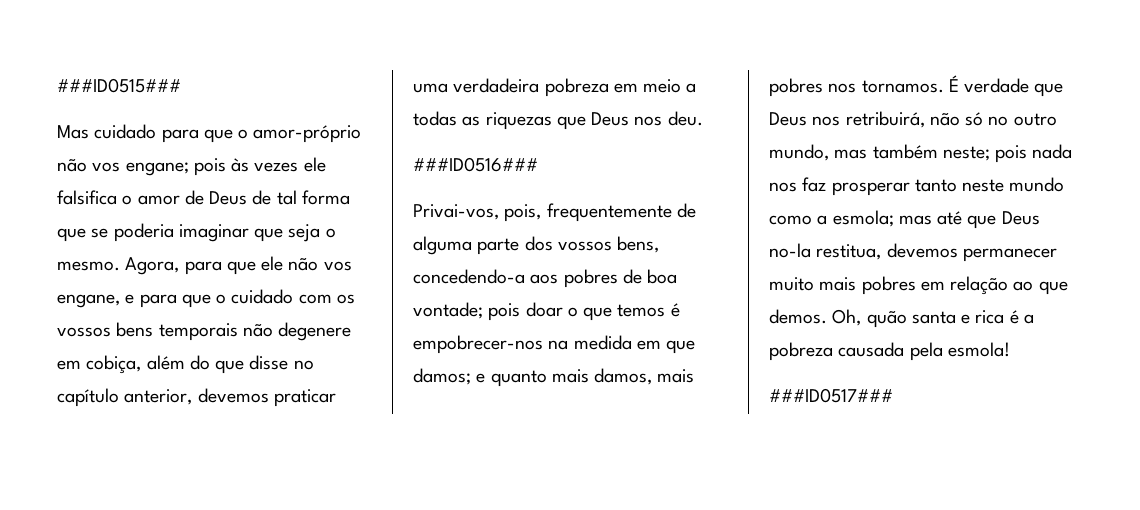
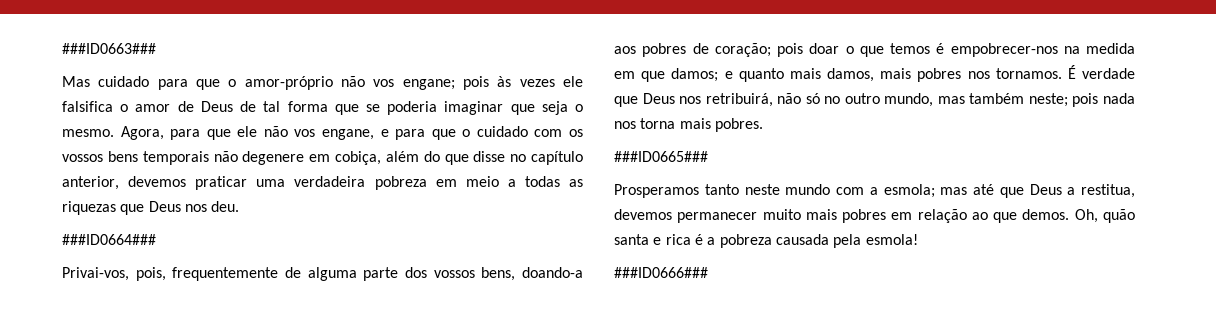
- ###ID0515###
+ ###ID0663###
- ###ID0516###
+ ###ID0664###
- Privai-vos, pois, frequentemente de alguma parte dos vossos bens, concedendo-a aos pobres de boa vontade; pois doar o que temos é empobrecer-nos na medida em que damos; e quanto mais damos, mais pobres nos tornamos.
+ Privai-vos, pois, frequentemente de alguma parte dos vossos bens, doando-a aos pobres de coração; pois doar o que temos é empobrecer-nos na medida em que damos; e quanto mais damos, mais pobres nos tornamos.
- É verdade que Deus nos retribuirá, não só no outro mundo, mas também neste; pois nada nos faz prosperar tanto neste mundo como a esmola; mas até que Deus no-la restitua, devemos permanecer muito mais pobres em relação ao que demos.
+ É verdade que Deus nos retribuirá, não só no outro mundo, mas também neste; pois nada nos torna mais pobres.
+ ###ID0665###
+ Prosperamos tanto neste mundo com a esmola; mas até que Deus a restitua, devemos permanecer muito mais pobres em relação ao que demos.
- ###ID0517###
+ ###ID0666###

